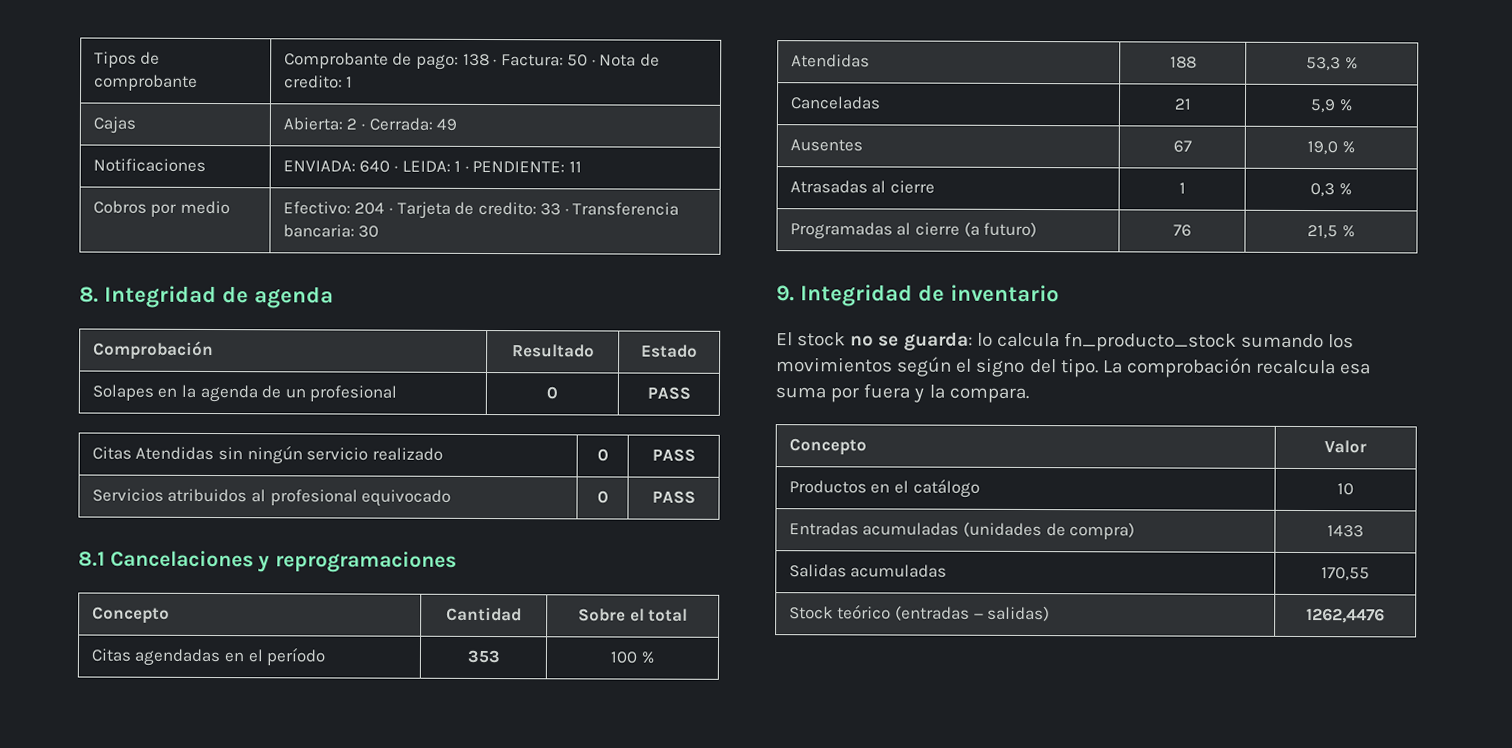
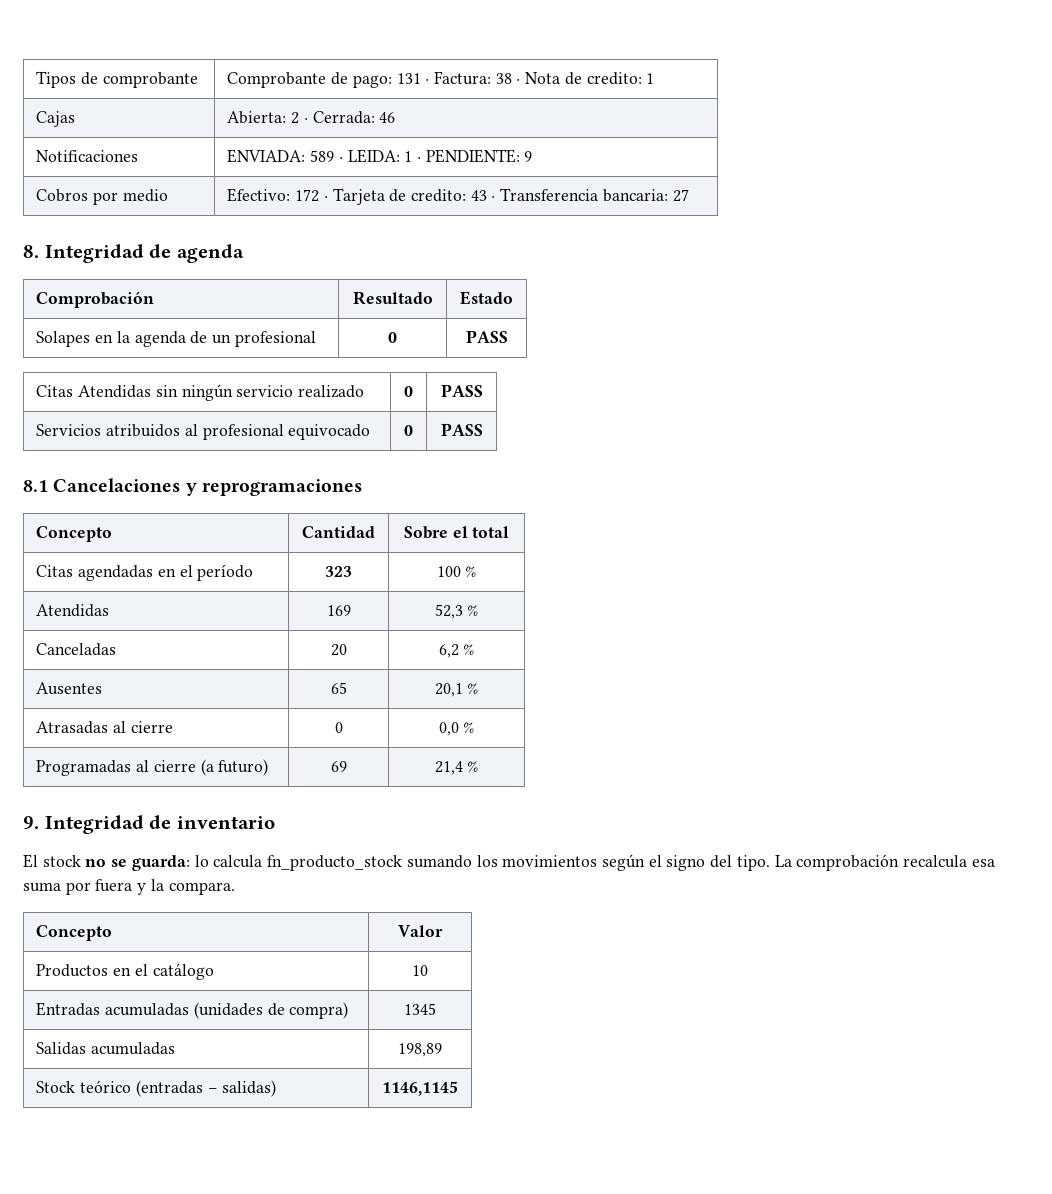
- Tipos de comprobante | Comprobante de pago: 138 · Factura: 50 · Nota de credito: 1
+ Tipos de comprobante | Comprobante de pago: 131 · Factura: 38 · Nota de credito: 1
- Cajas | Abierta: 2 · Cerrada: 49
+ Cajas | Abierta: 2 · Cerrada: 46
- Notificaciones | ENVIADA: 640 · LEIDA: 1 · PENDIENTE: 11
+ Notificaciones | ENVIADA: 589 · LEIDA: 1 · PENDIENTE: 9
- Cobros por medio | Efectivo: 204 · Tarjeta de credito: 33 · Transferencia bancaria: 30
+ Cobros por medio | Efectivo: 172 · Tarjeta de credito: 43 · Transferencia bancaria: 27
- Citas agendadas en el período | 353 | 100 %
+ Citas agendadas en el período | 323 | 100 %
- Atendidas | 188 | 53,3 %
+ Atendidas | 169 | 52,3 %
- Canceladas | 21 | 5,9 %
+ Canceladas | 20 | 6,2 %
- Ausentes | 67 | 19,0 %
+ Ausentes | 65 | 20,1 %
- Atrasadas al cierre | 1 | 0,3 %
+ Atrasadas al cierre | 0 | 0,0 %
- Programadas al cierre (a futuro) | 76 | 21,5 %
+ Programadas al cierre (a futuro) | 69 | 21,4 %
- Entradas acumuladas (unidades de compra) | 1433
+ Entradas acumuladas (unidades de compra) | 1345
- Salidas acumuladas | 170,55
+ Salidas acumuladas | 198,89
- Stock teórico (entradas − salidas) | 1262,4476
+ Stock teórico (entradas − salidas) | 1146,1145

